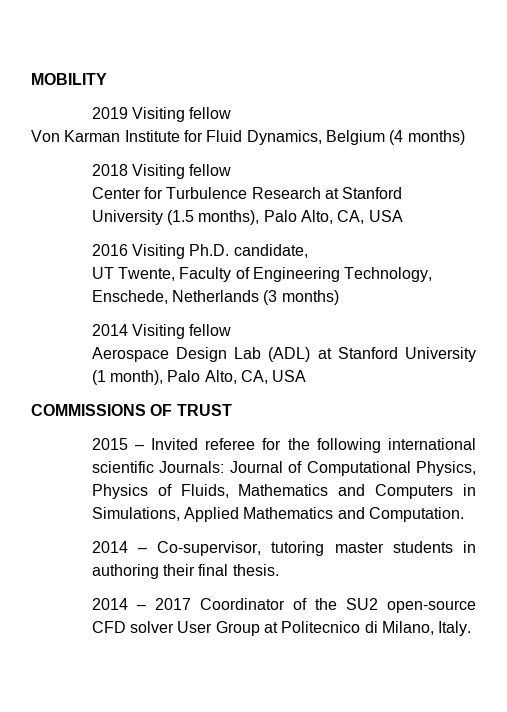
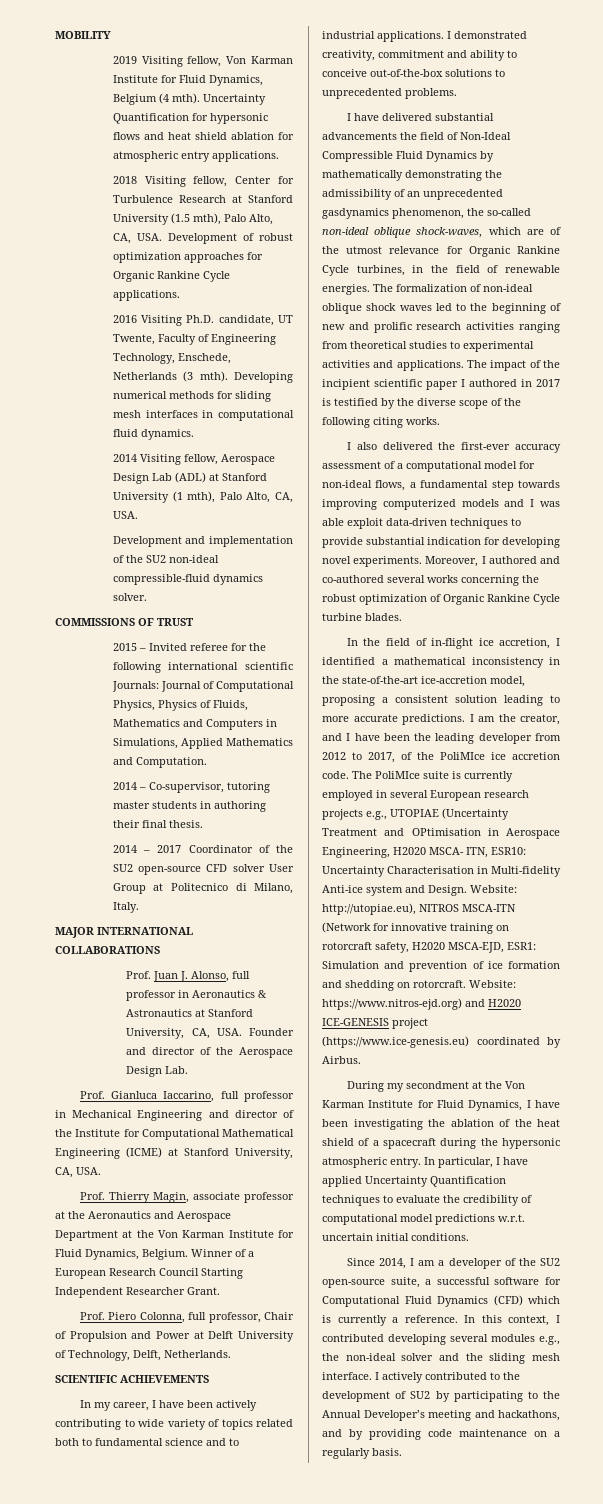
- 2019 Visiting fellow
- Von Karman Institute for Fluid Dynamics, Belgium (4 months)
+ 2019 Visiting fellow, Von Karman Institute for Fluid Dynamics, Belgium (4 mth). Uncertainty Quantification for hypersonic flows and heat shield ablation for atmospheric entry applications.
- 2018 Visiting fellow
- Center for Turbulence Research at Stanford University (1.5 months), Palo Alto, CA, USA
+ 2018 Visiting fellow, Center for Turbulence Research at Stanford University (1.5 mth), Palo Alto, CA, USA. Development of robust optimization approaches for Organic Rankine Cycle applications.
- 2016 Visiting Ph.D. candidate,
- UT Twente, Faculty of Engineering Technology, Enschede, Netherlands (3 months)
+ 2016 Visiting Ph.D. candidate, UT Twente, Faculty of Engineering Technology, Enschede, Netherlands (3 mth). Developing numerical methods for sliding mesh interfaces in computational fluid dynamics.
- 2014 Visiting fellow
- Aerospace Design Lab (ADL) at Stanford University (1 month), Palo Alto, CA, USA
+ 2014 Visiting fellow, Aerospace Design Lab (ADL) at Stanford University (1 mth), Palo Alto, CA, USA.
+ Development and implementation of the SU2 non-ideal compressible-fluid dynamics solver.
+ MAJOR INTERNATIONAL COLLABORATIONS
+ Prof. Juan J. Alonso, full professor in Aeronautics & Astronautics at Stanford University, CA, USA. Founder and director of the Aerospace Design Lab.
+ Prof. Gianluca Iaccarino, full professor in Mechanical Engineering and director of the Institute for Computational Mathematical Engineering (ICME) at Stanford University, CA, USA.
+ Prof. Thierry Magin, associate professor at the Aeronautics and Aerospace Department at the Von Karman Institute for Fluid Dynamics, Belgium. Winner of a European Research Council Starting Independent Researcher Grant.
+ Prof. Piero Colonna, full professor, Chair of Propulsion and Power at Delft University of Technology, Delft, Netherlands.
+ SCIENTIFIC ACHIEVEMENTS
+ In my career, I have been actively contributing to wide variety of topics related both to fundamental science and to industrial applications. I demonstrated creativity, commitment and ability to conceive out-of-the-box solutions to unprecedented problems.
+ I have delivered substantial advancements the field of Non-Ideal Compressible Fluid Dynamics by mathematically demonstrating the admissibility of an unprecedented gasdynamics phenomenon, the so-called non-ideal oblique shock-waves, which are of the utmost relevance for Organic Rankine Cycle turbines, in the field of renewable energies. The formalization of non-ideal oblique shock waves led to the beginning of new and prolific research activities ranging from theoretical studies to experimental activities and applications. The impact of the incipient scientific paper I authored in 2017 is testified by the diverse scope of the following citing works.
+ I also delivered the first-ever accuracy assessment of a computational model for non-ideal flows, a fundamental step towards improving computerized models and I was able exploit data-driven techniques to provide substantial indication for developing novel experiments. Moreover, I authored and co-authored several works concerning the robust optimization of Organic Rankine Cycle turbine blades.
+ In the field of in-flight ice accretion, I identified a mathematical inconsistency in the state-of-the-art ice-accretion model, proposing a consistent solution leading to more accurate predictions. I am the creator, and I have been the leading developer from 2012 to 2017, of the PoliMIce ice accretion code. The PoliMIce suite is currently employed in several European research projects e.g., UTOPIAE (Uncertainty Treatment and OPtimisation in Aerospace Engineering, H2020 MSCA- ITN, ESR10: Uncertainty Characterisation in Multi-fidelity Anti-ice system and Design. Website: http://utopiae.eu), NITROS MSCA-ITN (Network for innovative training on rotorcraft safety, H2020 MSCA-EJD, ESR1: Simulation and prevention of ice formation and shedding on rotorcraft. Website: https://www.nitros-ejd.org) and H2020 ICE-GENESIS project (https://www.ice-genesis.eu) coordinated by Airbus.
+ During my secondment at the Von Karman Institute for Fluid Dynamics, I have been investigating the ablation of the heat shield of a spacecraft during the hypersonic atmospheric entry. In particular, I have applied Uncertainty Quantification techniques to evaluate the credibility of computational model predictions w.r.t. uncertain initial conditions.
+ Since 2014, I am a developer of the SU2 open-source suite, a successful software for Computational Fluid Dynamics (CFD) which is currently a reference. In this context, I contributed developing several modules e.g., the non-ideal solver and the sliding mesh interface. I actively contributed to the development of SU2 by participating to the Annual Developer’s meeting and hackathons, and by providing code maintenance on a regularly basis.

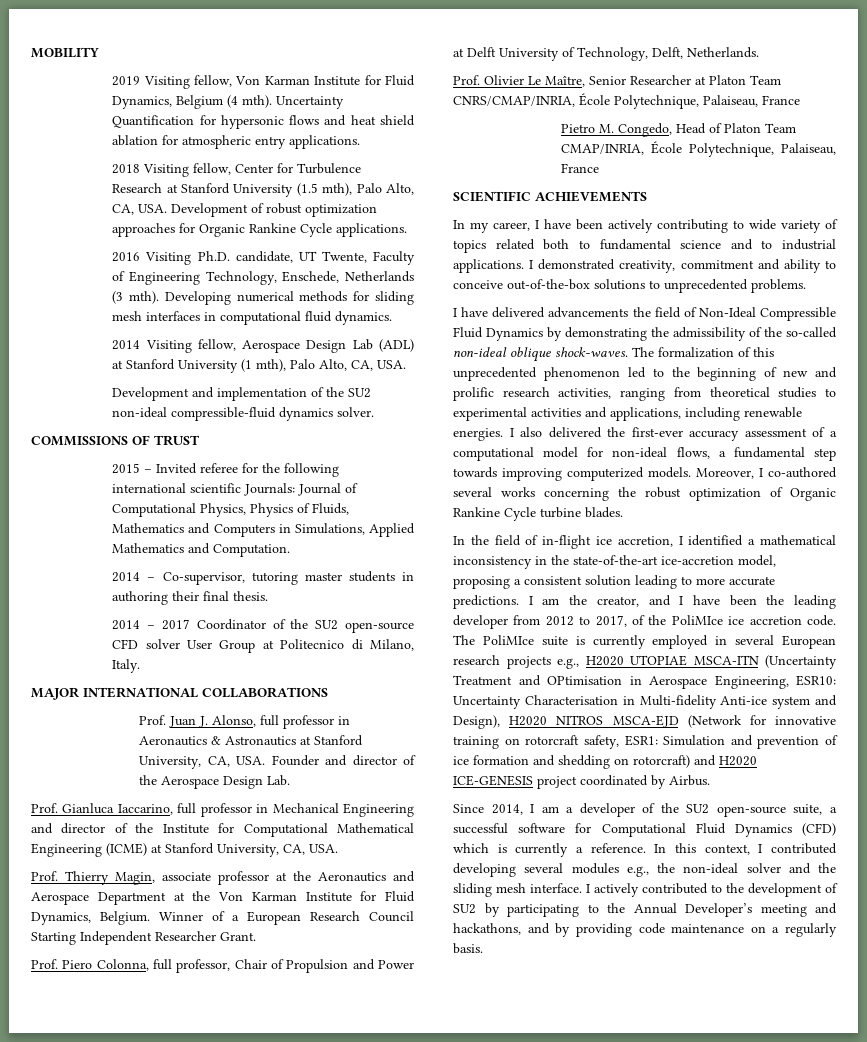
+ Prof. Olivier Le Maître, Senior Researcher at Platon Team CNRS/CMAP/INRIA, École Polytechnique, Palaiseau, France
+ Pietro M. Congedo, Head of Platon Team CMAP/INRIA, École Polytechnique, Palaiseau, France
- I have delivered substantial advancements the field of Non-Ideal Compressible Fluid Dynamics by mathematically demonstrating the admissibility of an unprecedented gasdynamics phenomenon, the so-called non-ideal oblique shock-waves, which are of the utmost relevance for Organic Rankine Cycle turbines, in the field of renewable energies. The formalization of non-ideal oblique shock waves led to the beginning of new and prolific research activities ranging from theoretical studies to experimental activities and applications. The impact of the incipient scientific paper I authored in 2017 is testified by the diverse scope of the following citing works.
- I also delivered the first-ever accuracy assessment of a computational model for non-ideal flows, a fundamental step towards improving computerized models and I was able exploit data-driven techniques to provide substantial indication for developing novel experiments. Moreover, I authored and co-authored several works concerning the robust optimization of Organic Rankine Cycle turbine blades.
+ I have delivered advancements the field of Non-Ideal Compressible Fluid Dynamics by demonstrating the admissibility of the so-called non-ideal oblique shock-waves. The formalization of this unprecedented phenomenon led to the beginning of new and prolific research activities, ranging from theoretical studies to experimental activities and applications, including renewable energies. I also delivered the first-ever accuracy assessment of a computational model for non-ideal flows, a fundamental step towards improving computerized models. Moreover, I co-authored several works concerning the robust optimization of Organic Rankine Cycle turbine blades.
- The PoliMIce suite is currently employed in several European research projects e.g., UTOPIAE (Uncertainty Treatment and OPtimisation in Aerospace Engineering, H2020 MSCA- ITN, ESR10: Uncertainty Characterisation in Multi-fidelity Anti-ice system and Design. Website: http://utopiae.eu), NITROS MSCA-ITN (Network for innovative training on rotorcraft safety, H2020 MSCA-EJD, ESR1: Simulation and prevention of ice formation and shedding on rotorcraft. Website: https://www.nitros-ejd.org) and H2020 ICE-GENESIS project (https://www.ice-genesis.eu) coordinated by Airbus.
+ The PoliMIce suite is currently employed in several European research projects e.g., H2020 UTOPIAE MSCA-ITN (Uncertainty Treatment and OPtimisation in Aerospace Engineering, ESR10: Uncertainty Characterisation in Multi-fidelity Anti-ice system and Design), H2020 NITROS MSCA-EJD (Network for innovative training on rotorcraft safety, ESR1: Simulation and prevention of ice formation and shedding on rotorcraft) and H2020 ICE-GENESIS project coordinated by Airbus.
- During my secondment at the Von Karman Institute for Fluid Dynamics, I have been investigating the ablation of the heat shield of a spacecraft during the hypersonic atmospheric entry. In particular, I have applied Uncertainty Quantification techniques to evaluate the credibility of computational model predictions w.r.t. uncertain initial conditions.

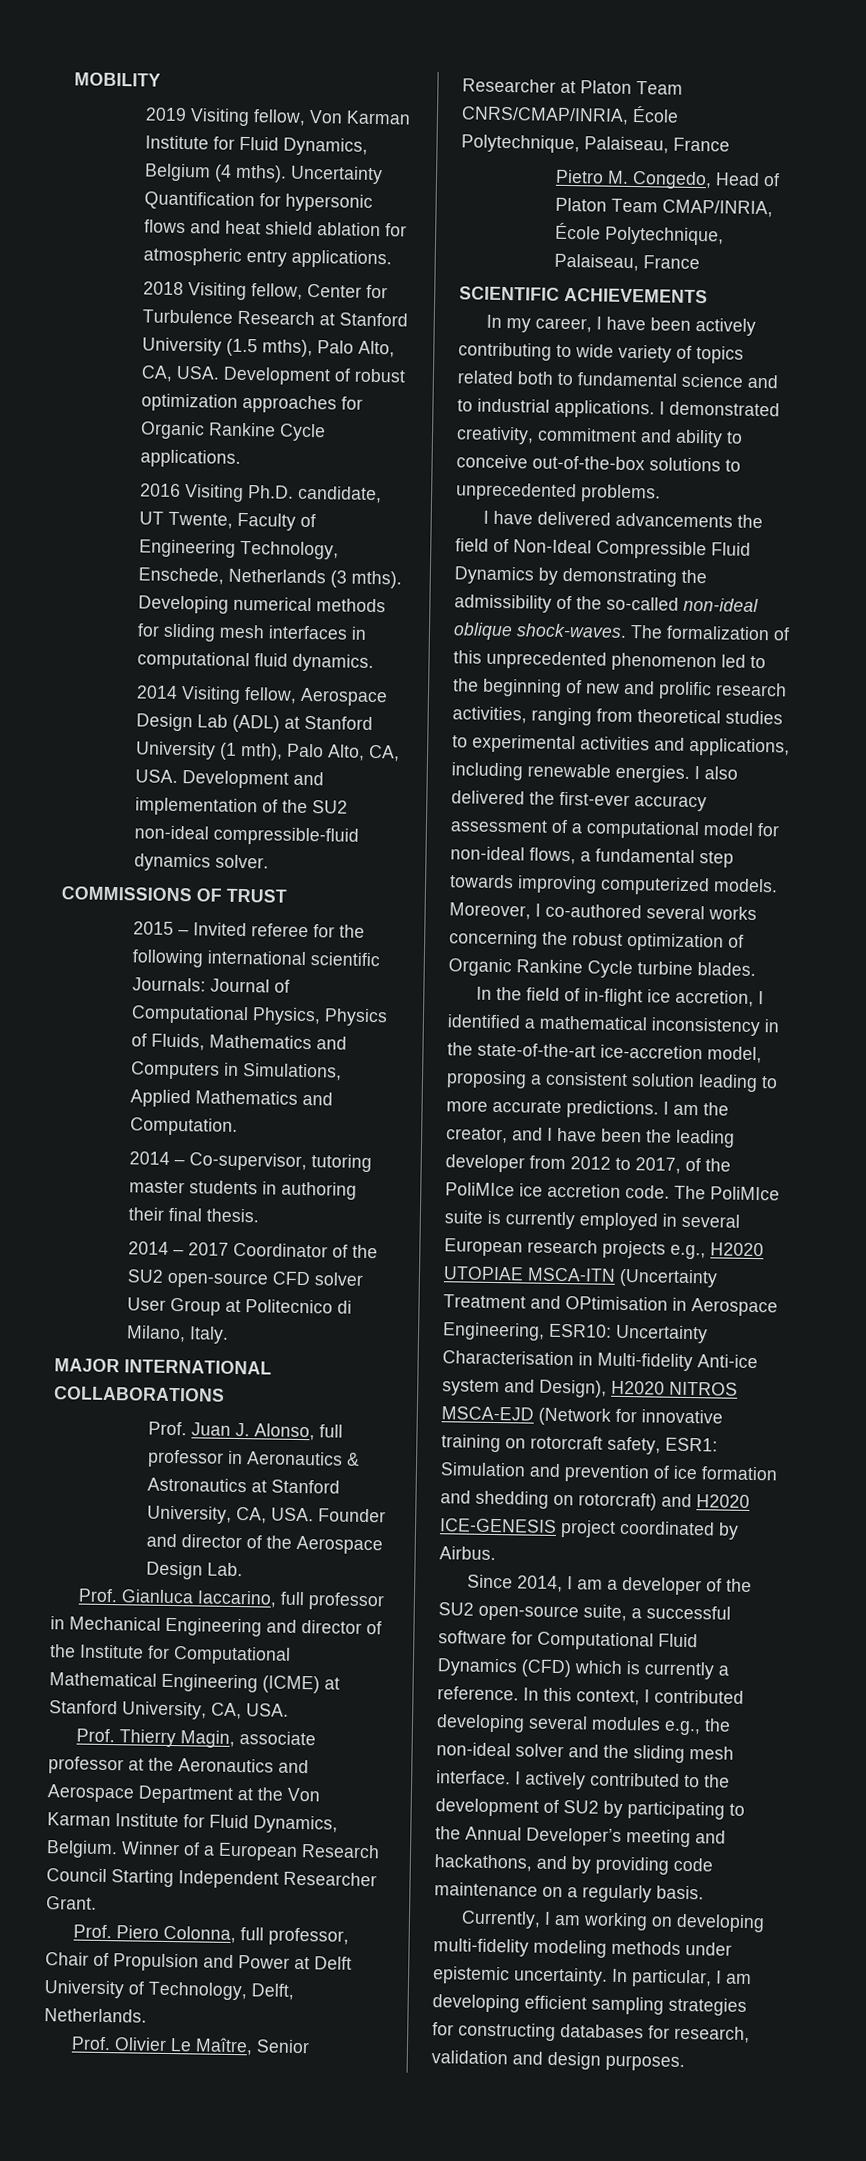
- 2019 Visiting fellow, Von Karman Institute for Fluid Dynamics, Belgium (4 mth).
+ 2019 Visiting fellow, Von Karman Institute for Fluid Dynamics, Belgium (4 mths).
- 2018 Visiting fellow, Center for Turbulence Research at Stanford University (1.5 mth), Palo Alto, CA, USA. Development of robust optimization approaches for Organic Rankine Cycle applications.
+ 2018 Visiting fellow, Center for Turbulence Research at Stanford University (1.5 mths), Palo Alto, CA, USA. Development of robust optimization approaches for Organic Rankine Cycle applications.
- 2016 Visiting Ph.D. candidate, UT Twente, Faculty of Engineering Technology, Enschede, Netherlands (3 mth).
+ 2016 Visiting Ph.D. candidate, UT Twente, Faculty of Engineering Technology, Enschede, Netherlands (3 mths).
- 2014 Visiting fellow, Aerospace Design Lab (ADL) at Stanford University (1 mth), Palo Alto, CA, USA.
- Development and implementation of the SU2 non-ideal compressible-fluid dynamics solver.
+ 2014 Visiting fellow, Aerospace Design Lab (ADL) at Stanford University (1 mth), Palo Alto, CA, USA. Development and implementation of the SU2 non-ideal compressible-fluid dynamics solver.
+ Currently, I am working on developing multi-fidelity modeling methods under epistemic uncertainty. In particular, I am developing efficient sampling strategies for constructing databases for research, validation and design purposes.

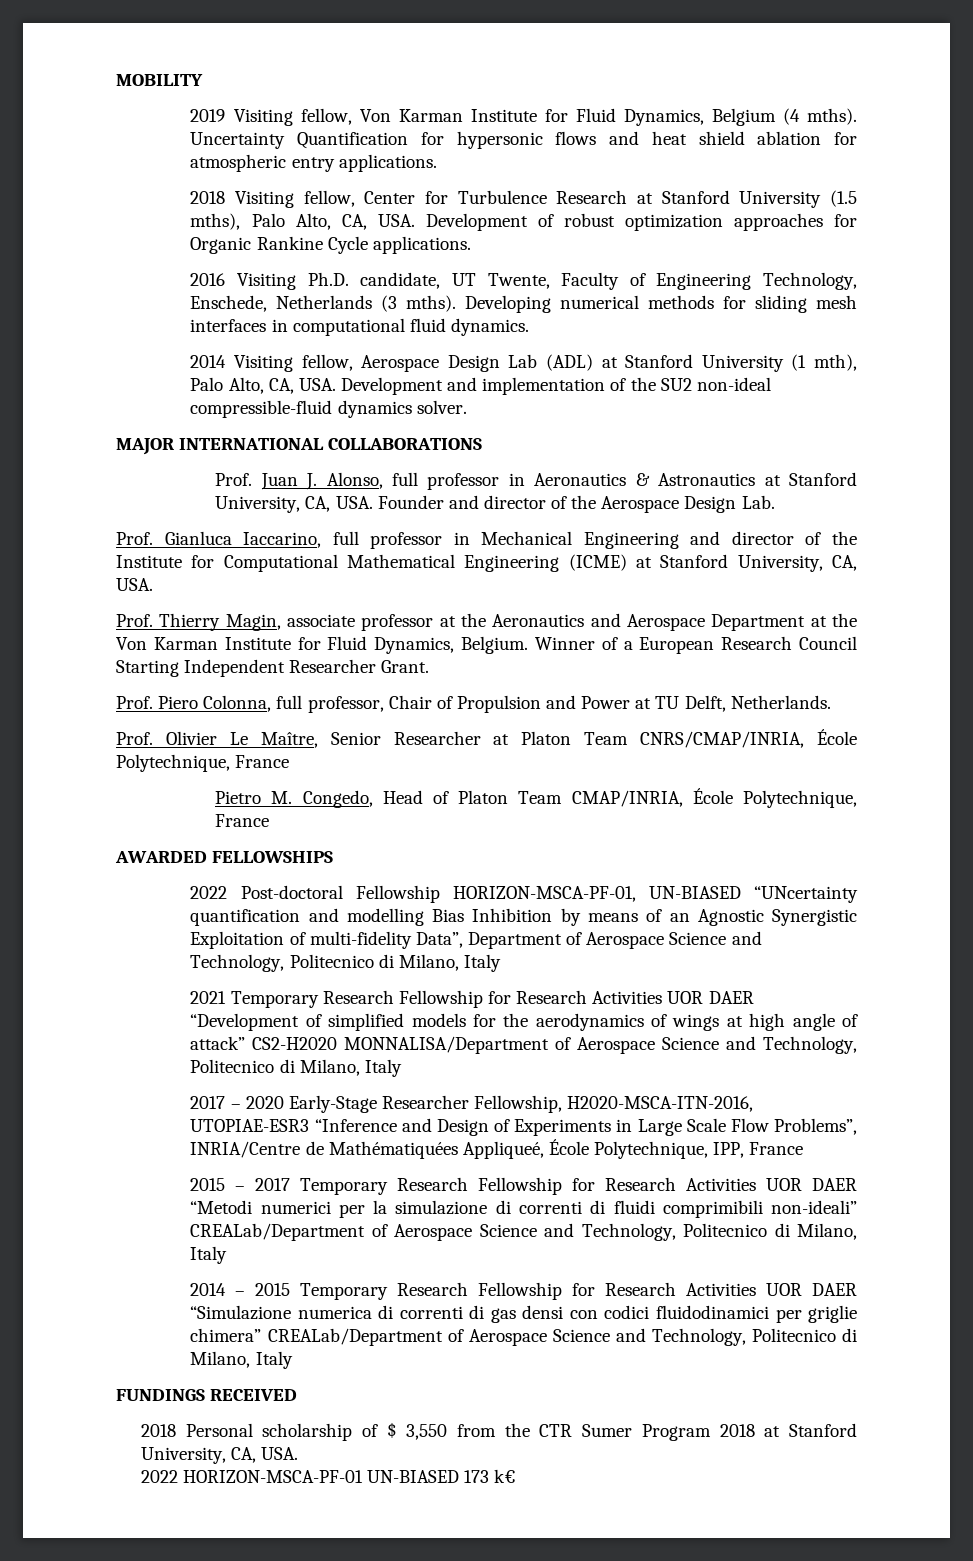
- COMMISSIONS OF TRUST
- 2015 – Invited referee for the following international scientific Journals: Journal of Computational Physics, Physics of Fluids, Mathematics and Computers in Simulations, Applied Mathematics and Computation.
- 2014 – Co-supervisor, tutoring master students in authoring their final thesis.
- 2014 – 2017 Coordinator of the SU2 open-source CFD solver User Group at Politecnico di Milano, Italy.
- Prof. Piero Colonna, full professor, Chair of Propulsion and Power at Delft University of Technology, Delft, Netherlands.
+ Prof. Piero Colonna, full professor, Chair of Propulsion and Power at TU Delft, Netherlands.
- Prof. Olivier Le Maître, Senior Researcher at Platon Team CNRS/CMAP/INRIA, École Polytechnique, Palaiseau, France
+ Prof. Olivier Le Maître, Senior Researcher at Platon Team CNRS/CMAP/INRIA, École Polytechnique, France
- Pietro M. Congedo, Head of Platon Team CMAP/INRIA, École Polytechnique, Palaiseau, France
- SCIENTIFIC ACHIEVEMENTS
- In my career, I have been actively contributing to wide variety of topics related both to fundamental science and to industrial applications. I demonstrated creativity, commitment and ability to conceive out-of-the-box solutions to unprecedented problems.
- I have delivered advancements the field of Non-Ideal Compressible Fluid Dynamics by demonstrating the admissibility of the so-called non-ideal oblique shock-waves. The formalization of this unprecedented phenomenon led to the beginning of new and prolific research activities, ranging from theoretical studies to experimental activities and applications, including renewable energies. I also delivered the first-ever accuracy assessment of a computational model for non-ideal flows, a fundamental step towards improving computerized models. Moreover, I co-authored several works concerning the robust optimization of Organic Rankine Cycle turbine blades.
- In the field of in-flight ice accretion, I identified a mathematical inconsistency in the state-of-the-art ice-accretion model, proposing a consistent solution leading to more accurate predictions. I am the creator, and I have been the leading developer from 2012 to 2017, of the PoliMIce ice accretion code. The PoliMIce suite is currently employed in several European research projects e.g., H2020 UTOPIAE MSCA-ITN (Uncertainty Treatment and OPtimisation in Aerospace Engineering, ESR10: Uncertainty Characterisation in Multi-fidelity Anti-ice system and Design), H2020 NITROS MSCA-EJD (Network for innovative training on rotorcraft safety, ESR1: Simulation and prevention of ice formation and shedding on rotorcraft) and H2020 ICE-GENESIS project coordinated by Airbus.
- Since 2014, I am a developer of the SU2 open-source suite, a successful software for Computational Fluid Dynamics (CFD) which is currently a reference. In this context, I contributed developing several modules e.g., the non-ideal solver and the sliding mesh interface. I actively contributed to the development of SU2 by participating to the Annual Developer’s meeting and hackathons, and by providing code maintenance on a regularly basis.
- Currently, I am working on developing multi-fidelity modeling methods under epistemic uncertainty. In particular, I am developing efficient sampling strategies for constructing databases for research, validation and design purposes.
+ Pietro M. Congedo, Head of Platon Team CMAP/INRIA, École Polytechnique, France
+ AWARDED FELLOWSHIPS
+ 2022 Post-doctoral Fellowship HORIZON-MSCA-PF-01, UN-BIASED “UNcertainty quantification and modelling Bias Inhibition by means of an Agnostic Synergistic Exploitation of multi-fidelity Data”, Department of Aerospace Science and Technology, Politecnico di Milano, Italy
+ 2021 Temporary Research Fellowship for Research Activities UOR DAER “Development of simplified models for the aerodynamics of wings at high angle of attack” CS2-H2020 MONNALISA/Department of Aerospace Science and Technology, Politecnico di Milano, Italy
+ 2017 – 2020 Early-Stage Researcher Fellowship, H2020-MSCA-ITN-2016, UTOPIAE-ESR3 “Inference and Design of Experiments in Large Scale Flow Problems”, INRIA/Centre de Mathématiquées Appliqueé, École Polytechnique, IPP, France
+ 2015 – 2017 Temporary Research Fellowship for Research Activities UOR DAER “Metodi numerici per la simulazione di correnti di fluidi comprimibili non-ideali” CREALab/Department of Aerospace Science and Technology, Politecnico di Milano, Italy
+ 2014 – 2015 Temporary Research Fellowship for Research Activities UOR DAER “Simulazione numerica di correnti di gas densi con codici fluidodinamici per griglie chimera” CREALab/Department of Aerospace Science and Technology, Politecnico di Milano, Italy
+ FUNDINGS RECEIVED
+ 2018 Personal scholarship of $ 3,550 from the CTR Sumer Program 2018 at Stanford University, CA, USA.
+ 2022 HORIZON-MSCA-PF-01 UN-BIASED 173 k€

